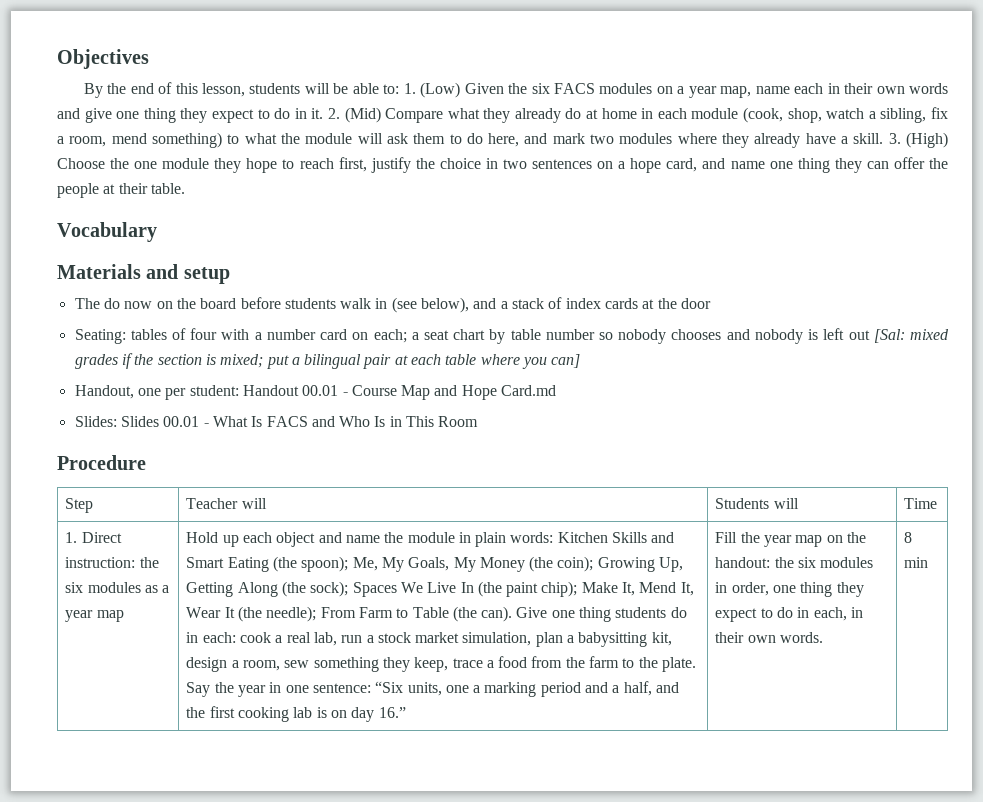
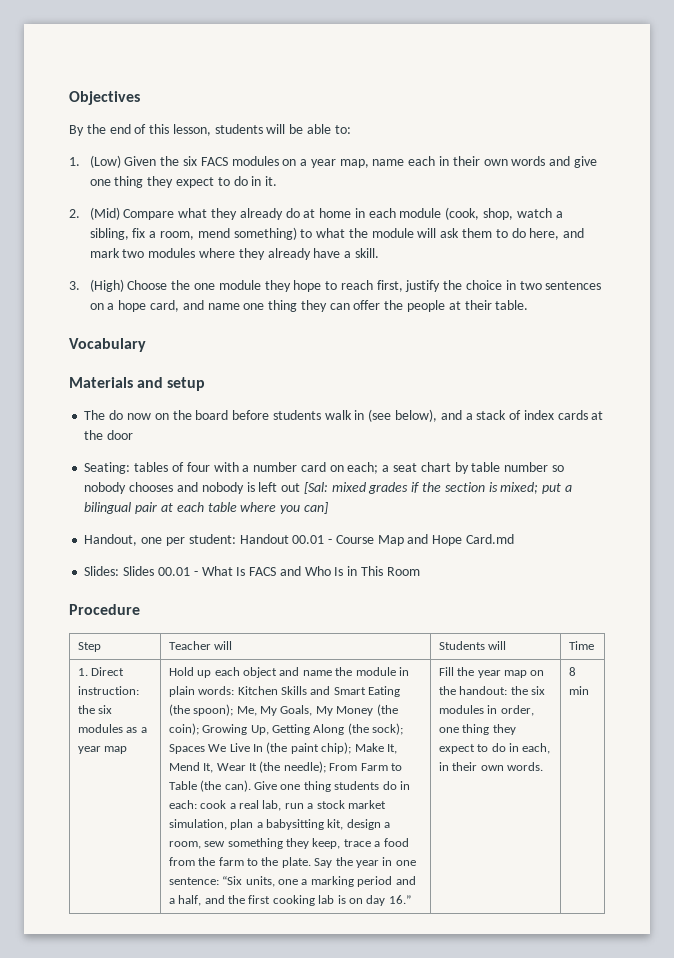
- By the end of this lesson, students will be able to: 1. (Low) Given the six FACS modules on a year map, name each in their own words and give one thing they expect to do in it. 2. (Mid) Compare what they already do at home in each module (cook, shop, watch a sibling, fix a room, mend something) to what the module will ask them to do here, and mark two modules where they already have a skill. 3. (High) Choose the one module they hope to reach first, justify the choice in two sentences on a hope card, and name one thing they can offer the people at their table.
+ By the end of this lesson, students will be able to:
+ 1. (Low) Given the six FACS modules on a year map, name each in their own words and give one thing they expect to do in it.
+ 2. (Mid) Compare what they already do at home in each module (cook, shop, watch a sibling, fix a room, mend something) to what the module will ask them to do here, and mark two modules where they already have a skill.
+ 3. (High) Choose the one module they hope to reach first, justify the choice in two sentences on a hope card, and name one thing they can offer the people at their table.

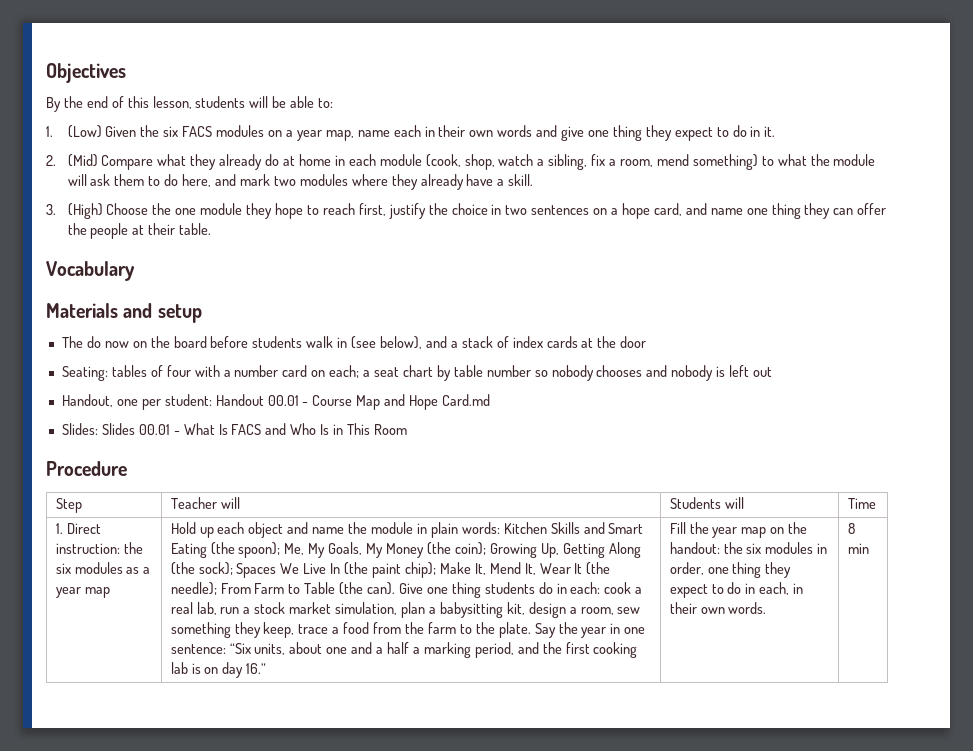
- Seating: tables of four with a number card on each; a seat chart by table number so nobody chooses and nobody is left out [Sal: mixed grades if the section is mixed; put a bilingual pair at each table where you can]
+ Seating: tables of four with a number card on each; a seat chart by table number so nobody chooses and nobody is left out
- Say the year in one sentence: “Six units, one a marking period and a half, and the first cooking lab is on day 16.”
+ Say the year in one sentence: “Six units, about one and a half a marking period, and the first cooking lab is on day 16.”

